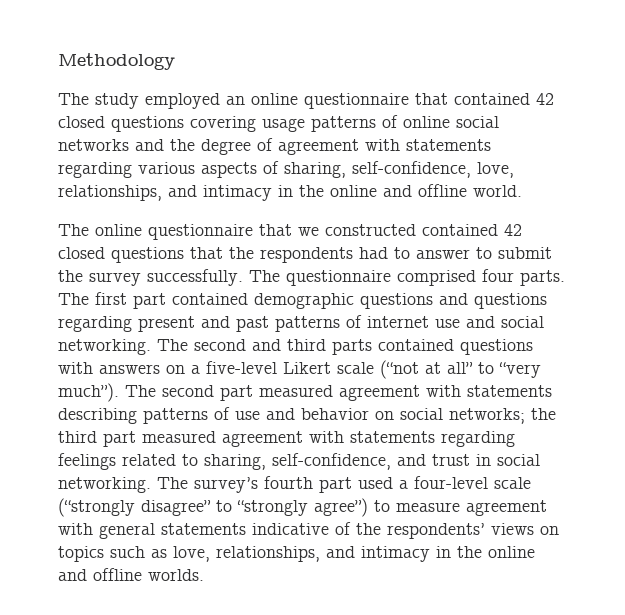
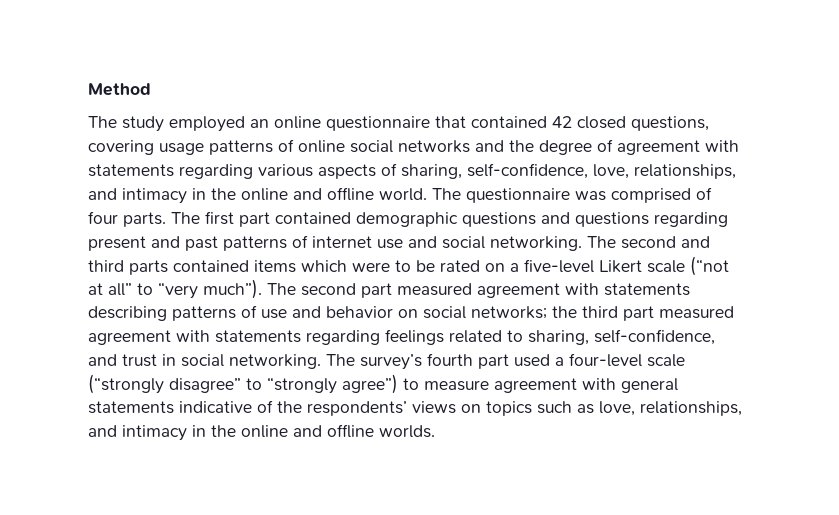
- Methodology
+ Method
- The study employed an online questionnaire that contained 42 closed questions covering usage patterns of online social networks and the degree of agreement with statements regarding various aspects of sharing, self-confidence, love, relationships, and intimacy in the online and offline world.
- The online questionnaire that we constructed contained 42 closed questions that the respondents had to answer to submit the survey successfully. The questionnaire comprised four parts.
+ The study employed an online questionnaire that contained 42 closed questions, covering usage patterns of online social networks and the degree of agreement with statements regarding various aspects of sharing, self-confidence, love, relationships, and intimacy in the online and offline world. The questionnaire was comprised of four parts.
- The second and third parts contained questions with answers on a five-level Likert scale (“not at all” to “very much”).
+ The second and third parts contained items which were to be rated on a five-level Likert scale (“not at all” to “very much”).

